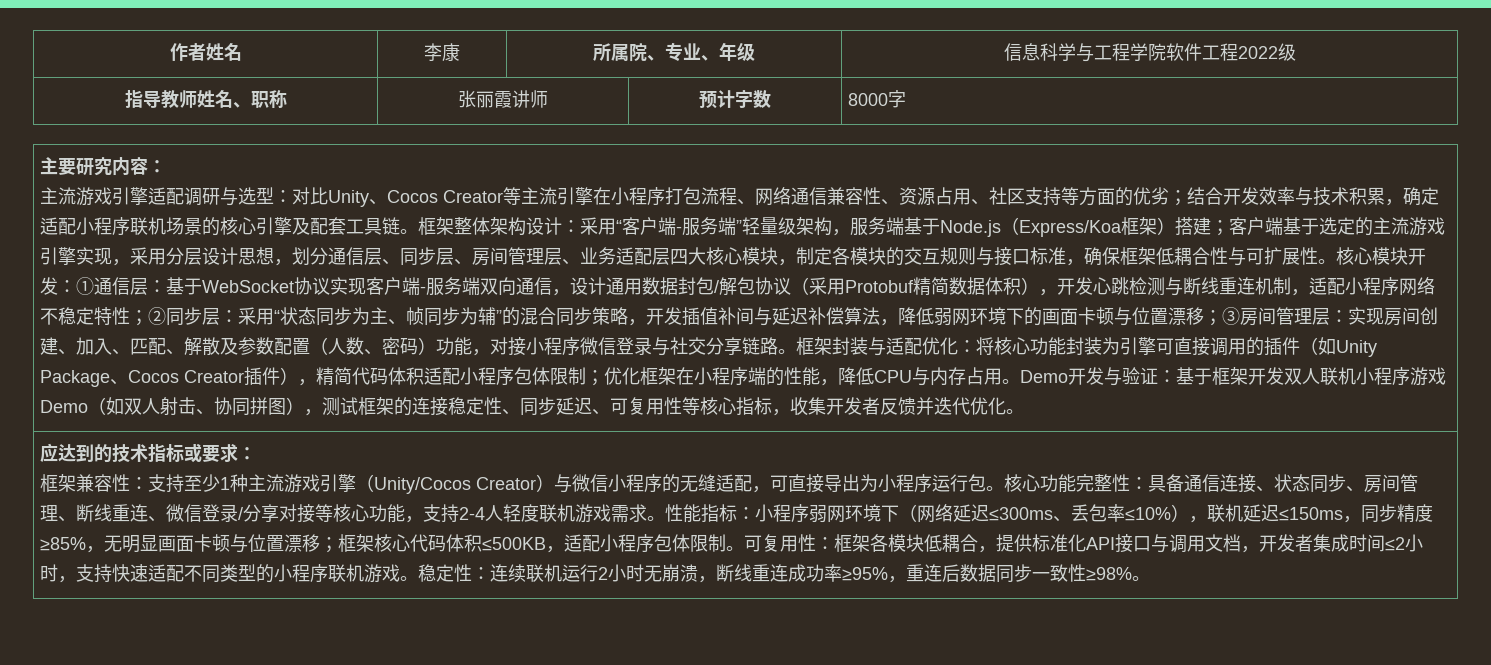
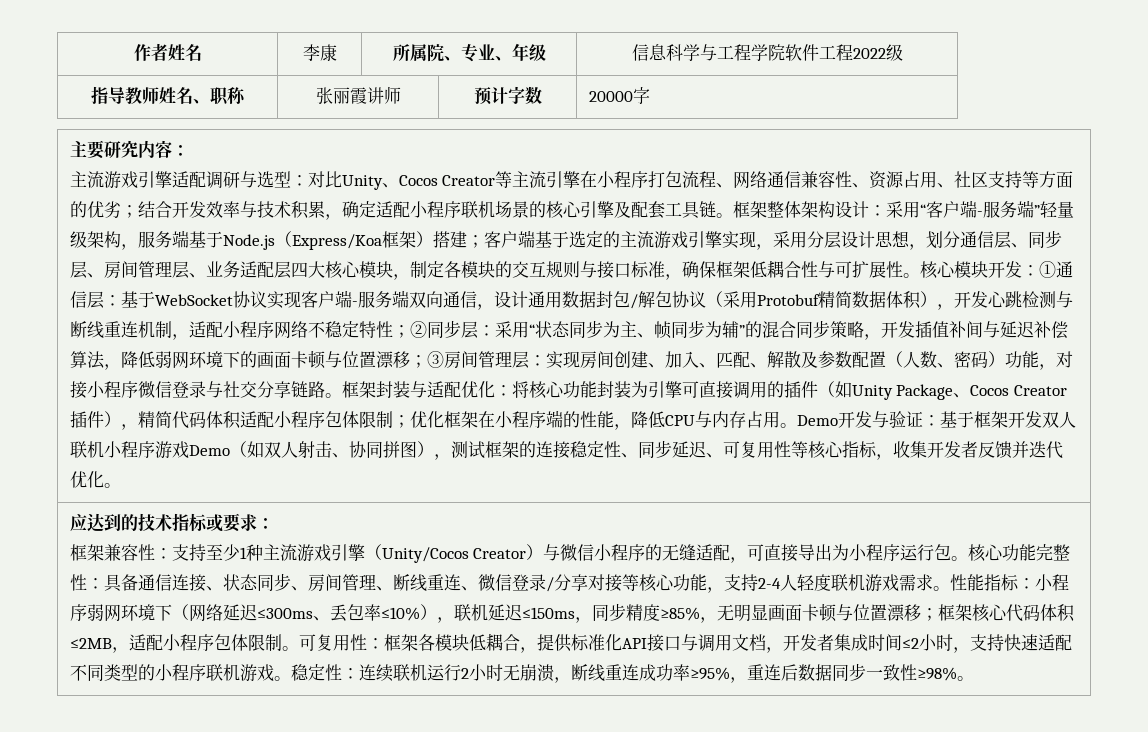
- 指导教师姓名、职称 | 张丽霞讲师 | 预计字数 | 8000字
+ 指导教师姓名、职称 | 张丽霞讲师 | 预计字数 | 20000字
- 性能指标：小程序弱网环境下（网络延迟≤300ms、丢包率≤10%），联机延迟≤150ms，同步精度≥85%，无明显画面卡顿与位置漂移；框架核心代码体积≤500KB，适配小程序包体限制。
+ 性能指标：小程序弱网环境下（网络延迟≤300ms、丢包率≤10%），联机延迟≤150ms，同步精度≥85%，无明显画面卡顿与位置漂移；框架核心代码体积≤2MB，适配小程序包体限制。

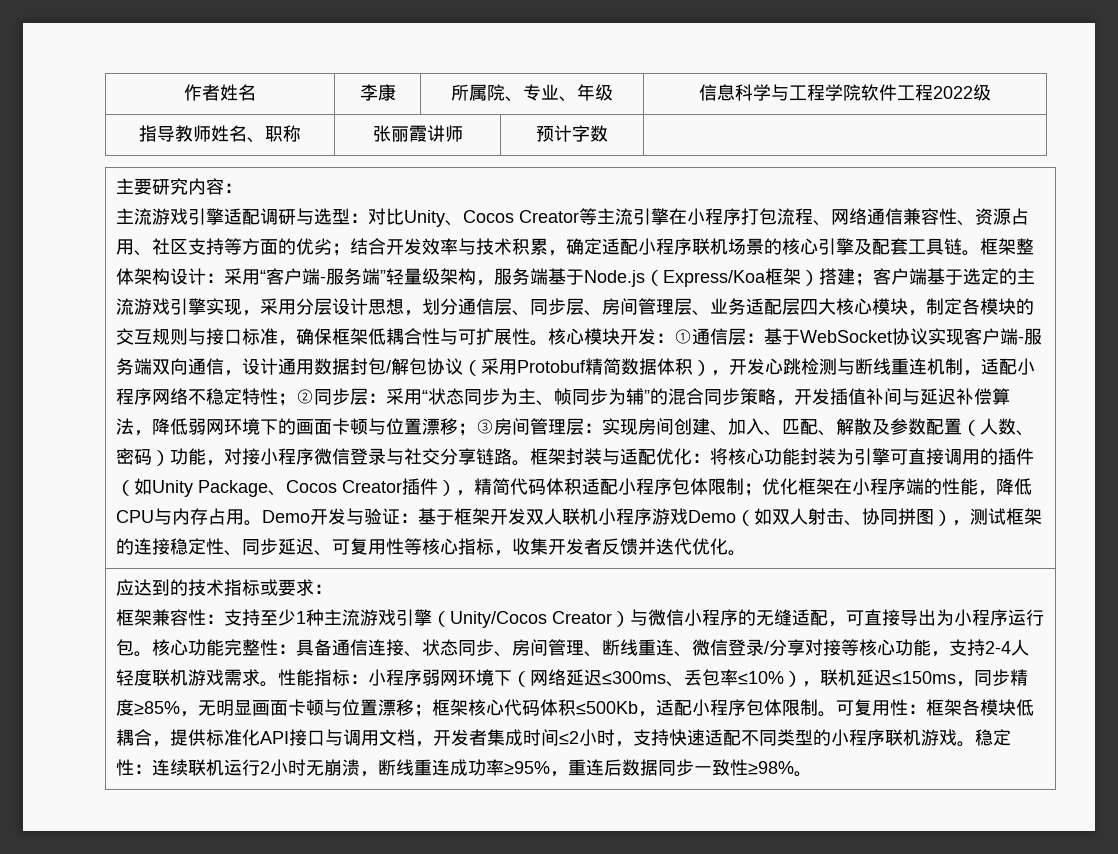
- 指导教师姓名、职称 | 张丽霞讲师 | 预计字数 | 20000字
+ 指导教师姓名、职称 | 张丽霞讲师 | 预计字数 |
- 性能指标：小程序弱网环境下（网络延迟≤300ms、丢包率≤10%），联机延迟≤150ms，同步精度≥85%，无明显画面卡顿与位置漂移；框架核心代码体积≤2MB，适配小程序包体限制。
+ 性能指标：小程序弱网环境下（网络延迟≤300ms、丢包率≤10%），联机延迟≤150ms，同步精度≥85%，无明显画面卡顿与位置漂移；框架核心代码体积≤500Kb，适配小程序包体限制。

